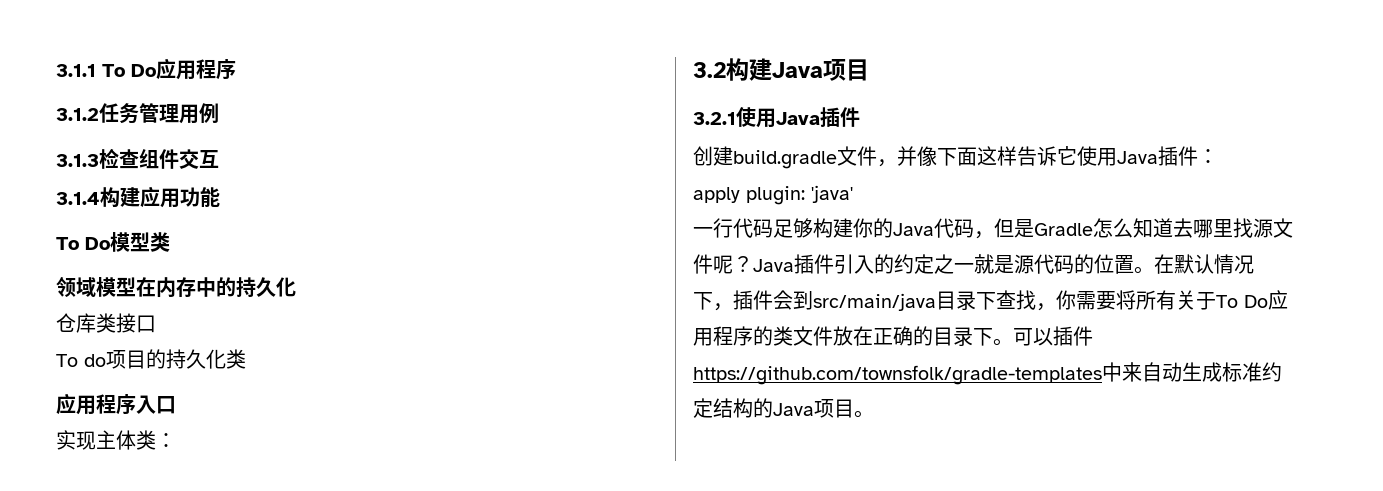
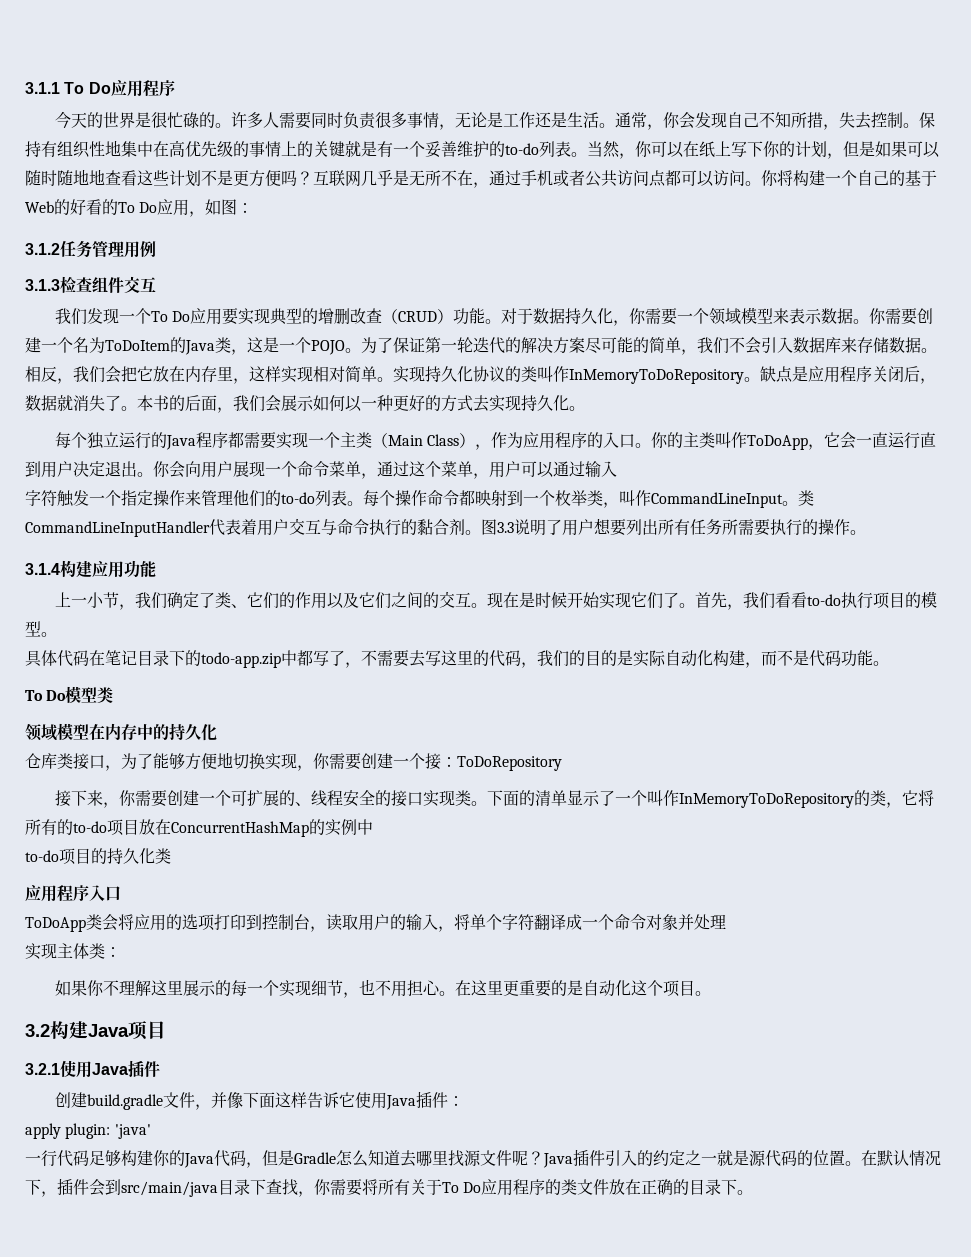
+ 今天的世界是很忙碌的。许多人需要同时负责很多事情，无论是工作还是生活。通常，你会发现自己不知所措，失去控制。保持有组织性地集中在高优先级的事情上的关键就是有一个妥善维护的to-do列表。当然，你可以在纸上写下你的计划，但是如果可以随时随地地查看这些计划不是更方便吗？互联网几乎是无所不在，通过手机或者公共访问点都可以访问。你将构建一个自己的基于Web的好看的To Do应用，如图：
+ 我们发现一个To Do应用要实现典型的增删改查（CRUD）功能。对于数据持久化，你需要一个领域模型来表示数据。你需要创建一个名为ToDoItem的Java类，这是一个POJO。为了保证第一轮迭代的解决方案尽可能的简单，我们不会引入数据库来存储数据。相反，我们会把它放在内存里，这样实现相对简单。实现持久化协议的类叫作InMemoryToDoRepository。缺点是应用程序关闭后，数据就消失了。本书的后面，我们会展示如何以一种更好的方式去实现持久化。
+ 每个独立运行的Java程序都需要实现一个主类（Main Class），作为应用程序的入口。你的主类叫作ToDoApp，它会一直运行直到用户决定退出。你会向用户展现一个命令菜单，通过这个菜单，用户可以通过输入
+ 字符触发一个指定操作来管理他们的to-do列表。每个操作命令都映射到一个枚举类，叫作CommandLineInput。类CommandLineInputHandler代表着用户交互与命令执行的黏合剂。图3.3说明了用户想要列出所有任务所需要执行的操作。
  3.1.4构建应用功能
+ 上一小节，我们确定了类、它们的作用以及它们之间的交互。现在是时候开始实现它们了。首先，我们看看to-do执行项目的模型。
+ 具体代码在笔记目录下的todo-app.zip中都写了，不需要去写这里的代码，我们的目的是实际自动化构建，而不是代码功能。
- 仓库类接口
- To do项目的持久化类
+ 仓库类接口，为了能够方便地切换实现，你需要创建一个接：ToDoRepository
+ 接下来，你需要创建一个可扩展的、线程安全的接口实现类。下面的清单显示了一个叫作InMemoryToDoRepository的类，它将所有的to-do项目放在ConcurrentHashMap的实例中
+ to-do项目的持久化类
+ ToDoApp类会将应用的选项打印到控制台，读取用户的输入，将单个字符翻译成一个命令对象并处理
  实现主体类：
+ 如果你不理解这里展示的每一个实现细节，也不用担心。在这里更重要的是自动化这个项目。
- 可以插件https://github.com/townsfolk/gradle-templates中来自动生成标准约定结构的Java项目。

